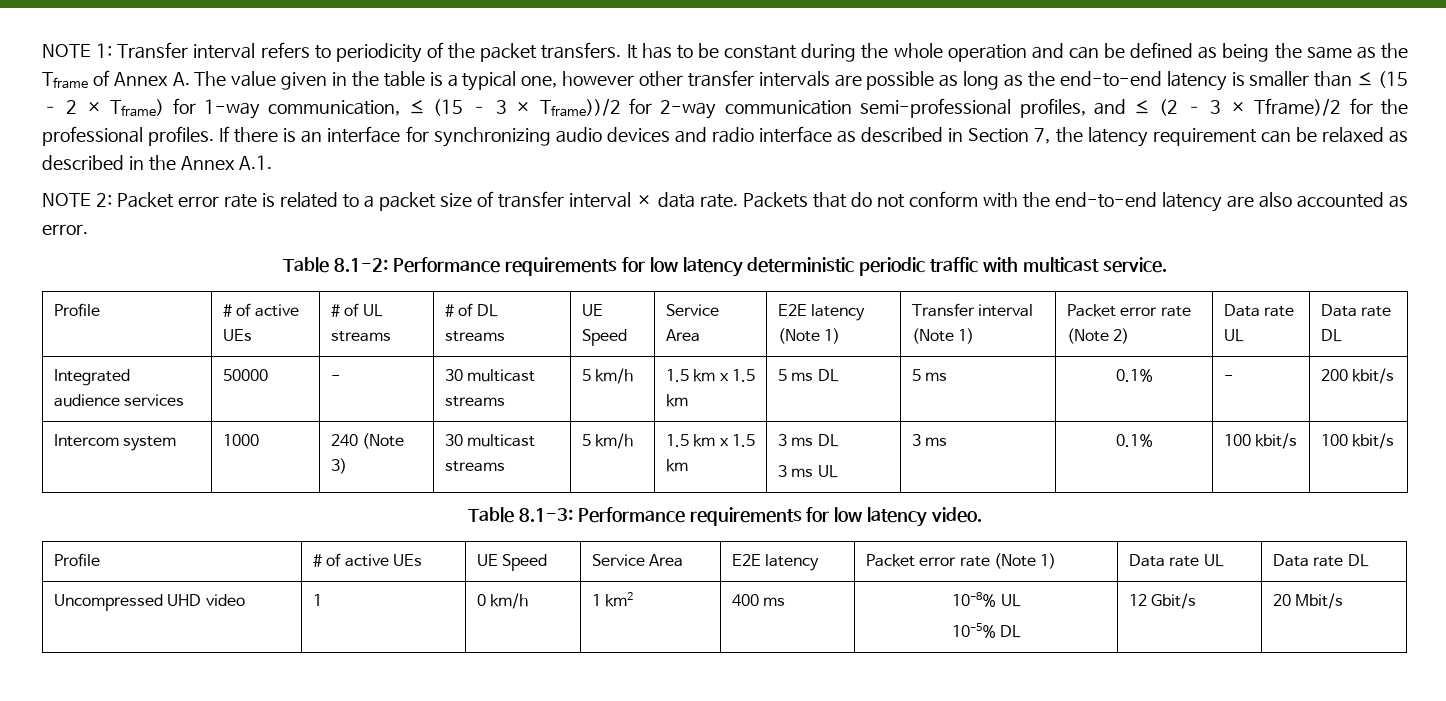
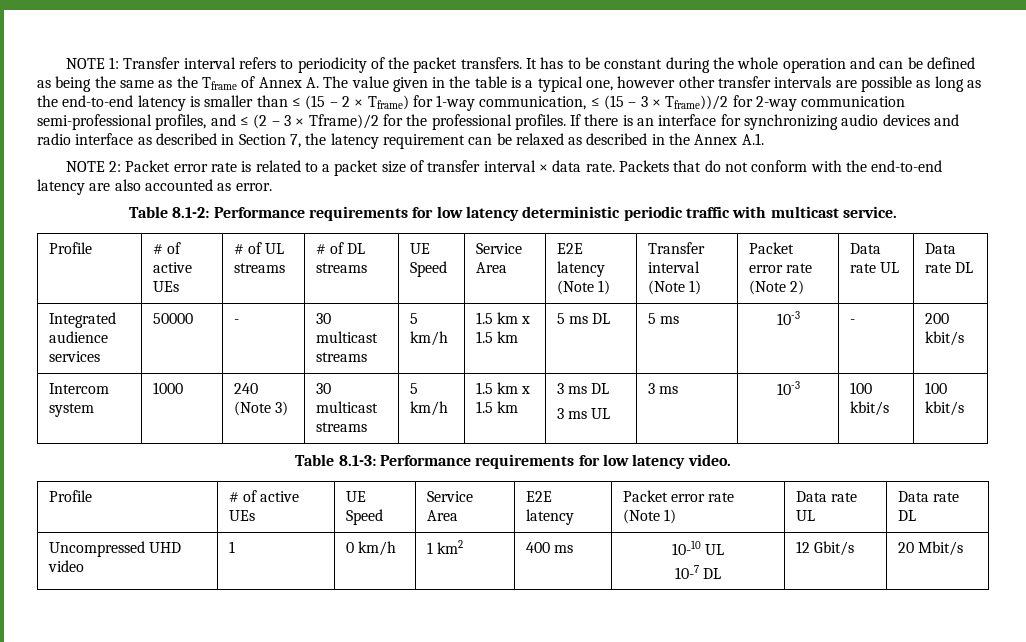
- Integrated audience services | 50000 | - | 30 multicast streams | 5 km/h | 1.5 km x 1.5 km | 5 ms DL | 5 ms | 0.1% | - | 200 kbit/s
+ Integrated audience services | 50000 | - | 30 multicast streams | 5 km/h | 1.5 km x 1.5 km | 5 ms DL | 5 ms | 10-3 | - | 200 kbit/s
  Intercom system | 1000 | 240 (Note 3) | 30 multicast streams | 5 km/h | 1.5 km x 1.5 km | 3 ms DL
- 3 ms UL | 3 ms | 0.1% | 100 kbit/s | 100 kbit/s
+ 3 ms UL | 3 ms | 10-3 | 100 kbit/s | 100 kbit/s
- Uncompressed UHD video | 1 | 0 km/h | 1 km2 | 400 ms | 10-8% UL
- 10-5% DL | 12 Gbit/s | 20 Mbit/s
+ Uncompressed UHD video | 1 | 0 km/h | 1 km2 | 400 ms | 10-10 UL
+ 10-7 DL | 12 Gbit/s | 20 Mbit/s

